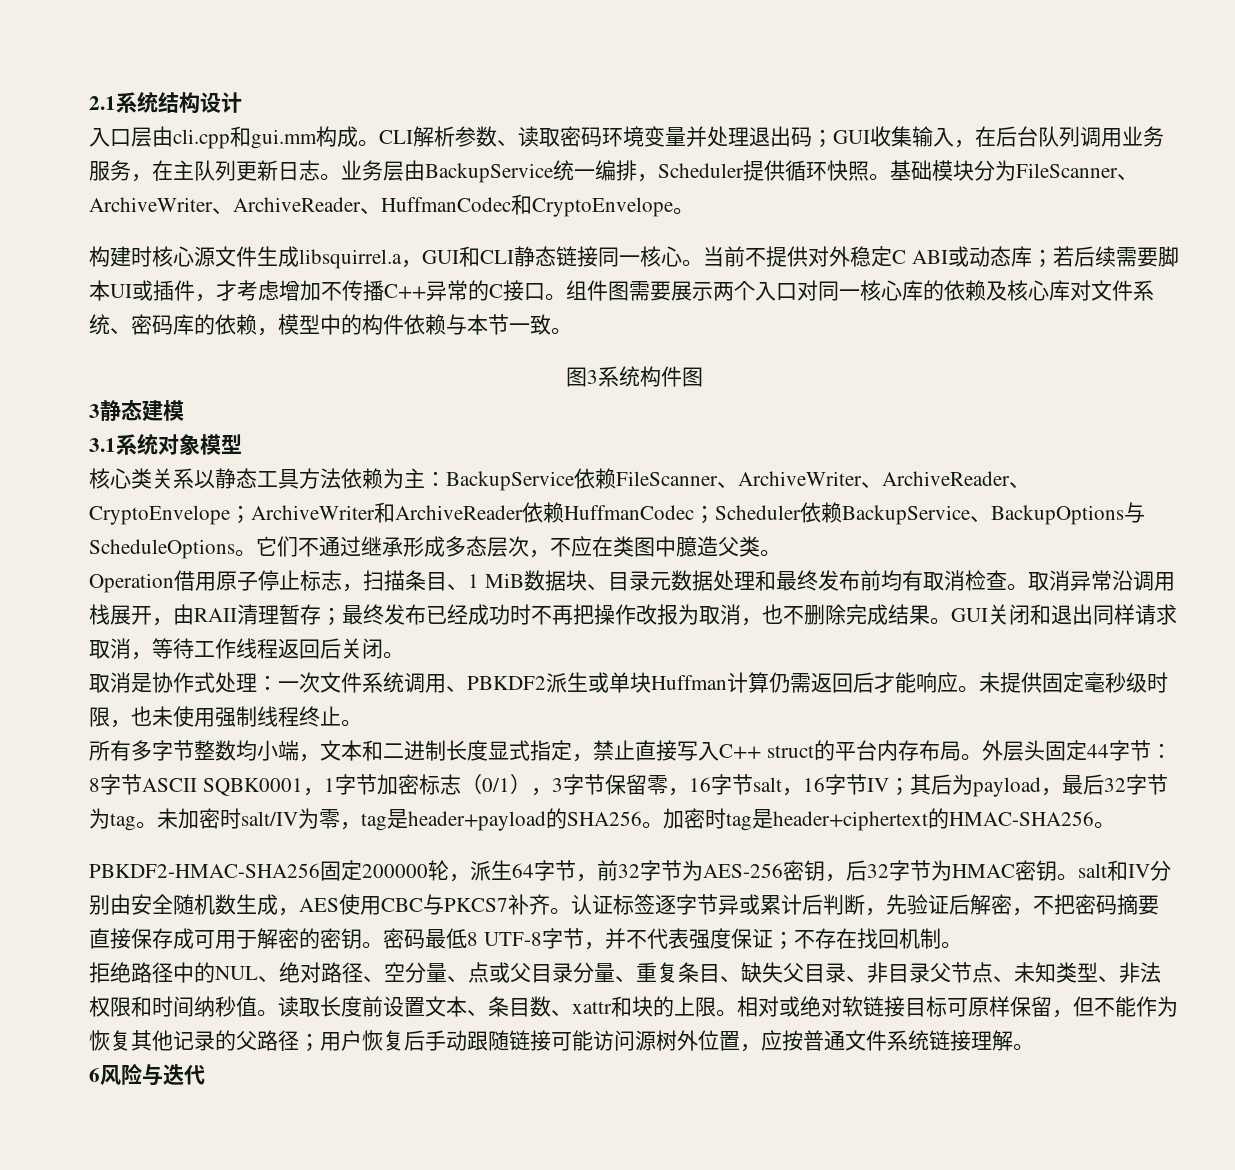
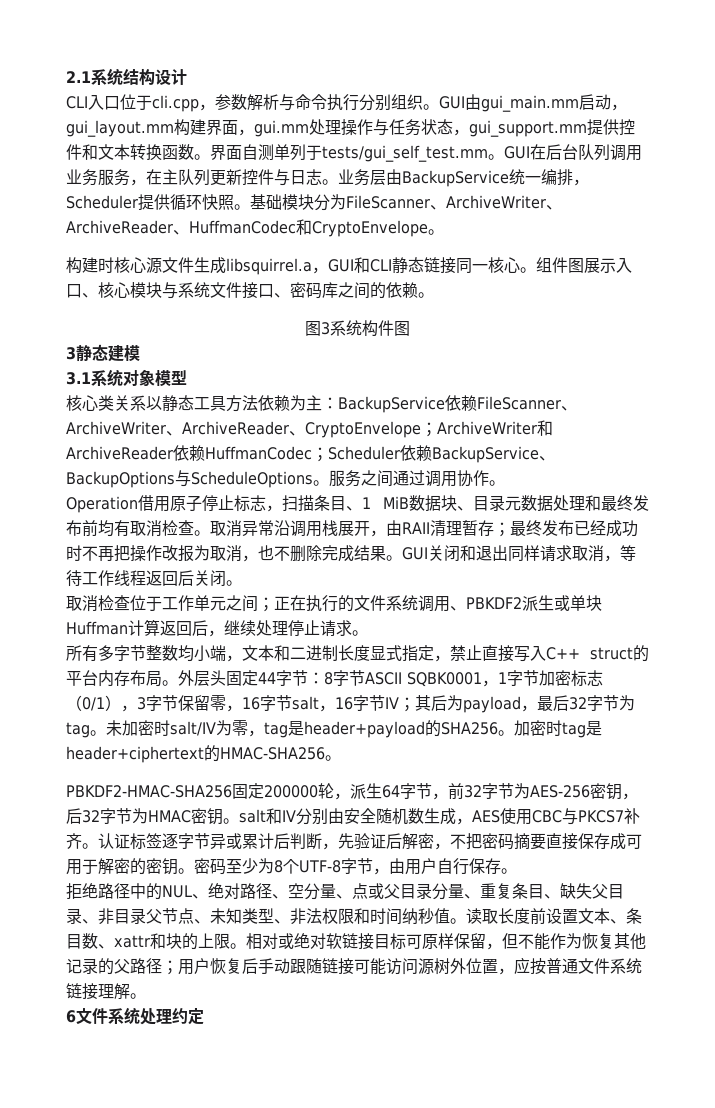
- 入口层由cli.cpp和gui.mm构成。CLI解析参数、读取密码环境变量并处理退出码；GUI收集输入，在后台队列调用业务服务，在主队列更新日志。
+ CLI入口位于cli.cpp，参数解析与命令执行分别组织。GUI由gui_main.mm启动，gui_layout.mm构建界面，gui.mm处理操作与任务状态，gui_support.mm提供控件和文本转换函数。界面自测单列于tests/gui_self_test.mm。GUI在后台队列调用业务服务，在主队列更新控件与日志。
- 当前不提供对外稳定C ABI或动态库；若后续需要脚本UI或插件，才考虑增加不传播C++异常的C接口。组件图需要展示两个入口对同一核心库的依赖及核心库对文件系统、密码库的依赖，模型中的构件依赖与本节一致。
+ 组件图展示入口、核心模块与系统文件接口、密码库之间的依赖。
- 它们不通过继承形成多态层次，不应在类图中臆造父类。
+ 服务之间通过调用协作。
- 取消是协作式处理：一次文件系统调用、PBKDF2派生或单块Huffman计算仍需返回后才能响应。未提供固定毫秒级时限，也未使用强制线程终止。
+ 取消检查位于工作单元之间；正在执行的文件系统调用、PBKDF2派生或单块Huffman计算返回后，继续处理停止请求。
- 密码最低8 UTF-8字节，并不代表强度保证；不存在找回机制。
+ 密码至少为8个UTF-8字节，由用户自行保存。
- 6风险与迭代
+ 6文件系统处理约定

